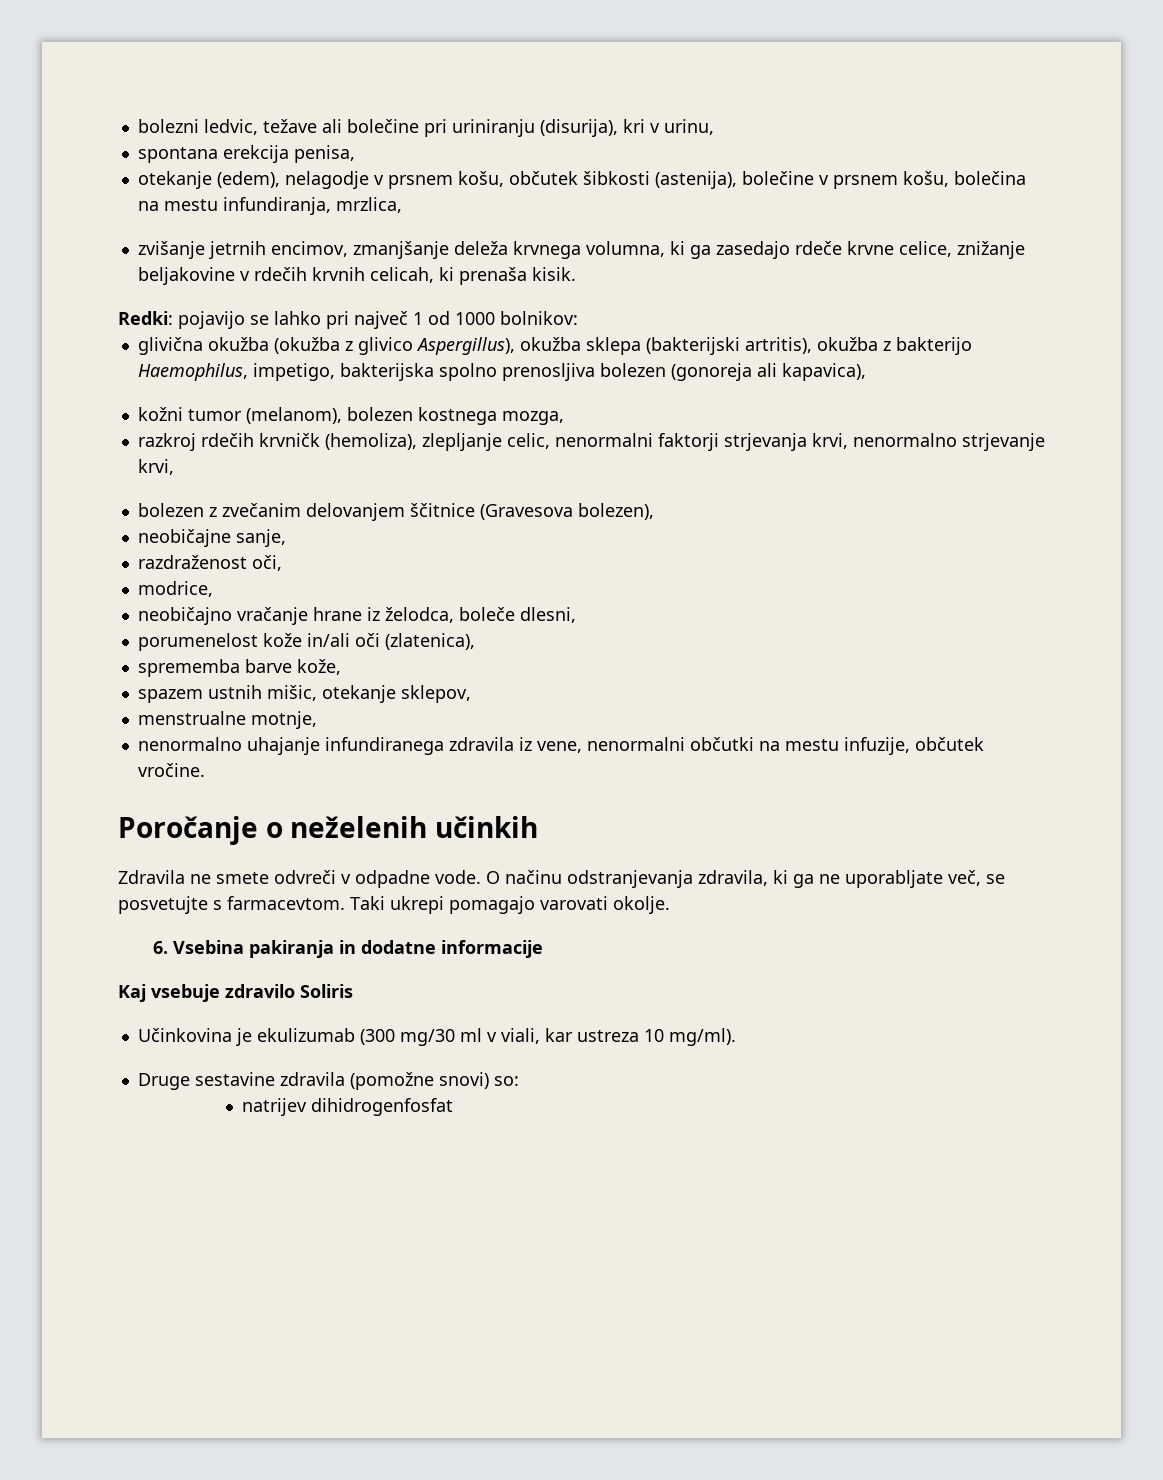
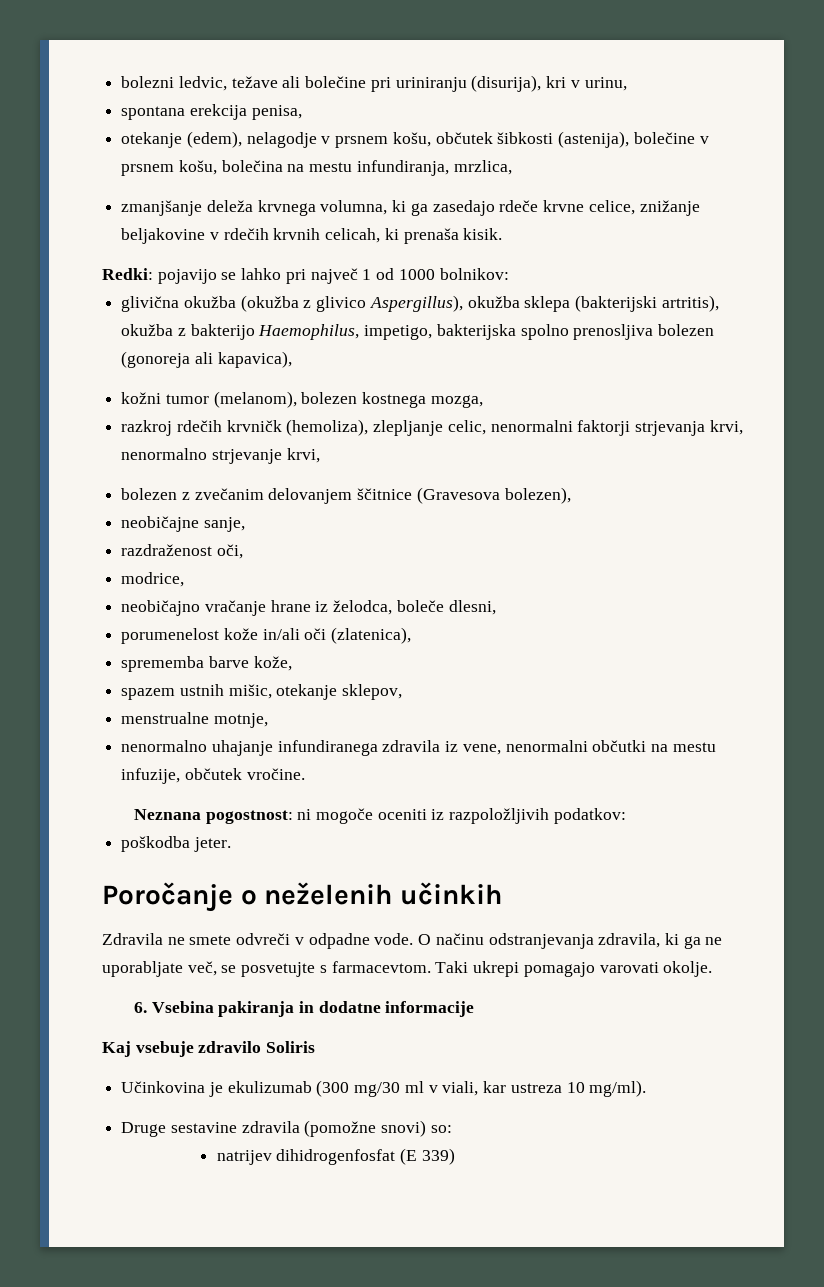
- zvišanje jetrnih encimov, zmanjšanje deleža krvnega volumna, ki ga zasedajo rdeče krvne celice, znižanje beljakovine v rdečih krvnih celicah, ki prenaša kisik.
+ zmanjšanje deleža krvnega volumna, ki ga zasedajo rdeče krvne celice, znižanje beljakovine v rdečih krvnih celicah, ki prenaša kisik.
+ Neznana pogostnost: ni mogoče oceniti iz razpoložljivih podatkov:
+ poškodba jeter.
- natrijev dihidrogenfosfat
+ natrijev dihidrogenfosfat (E 339)

